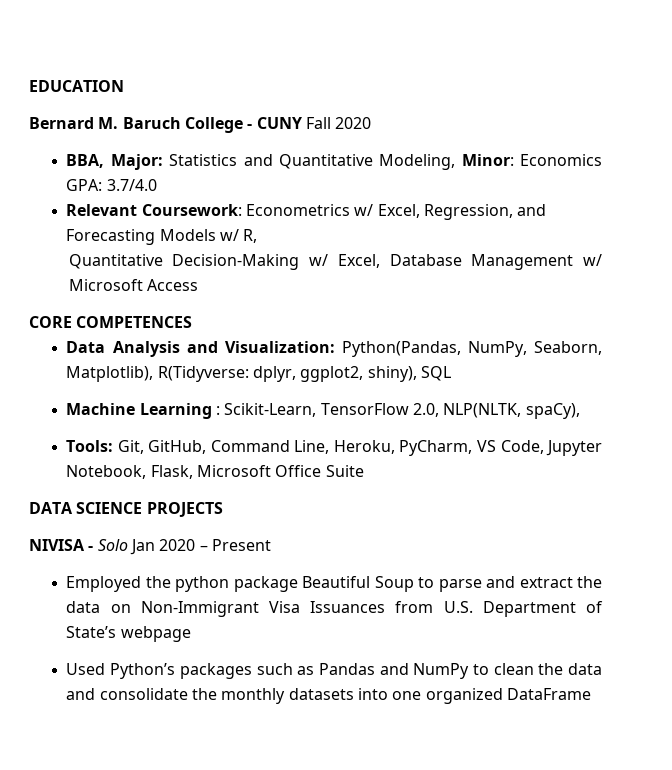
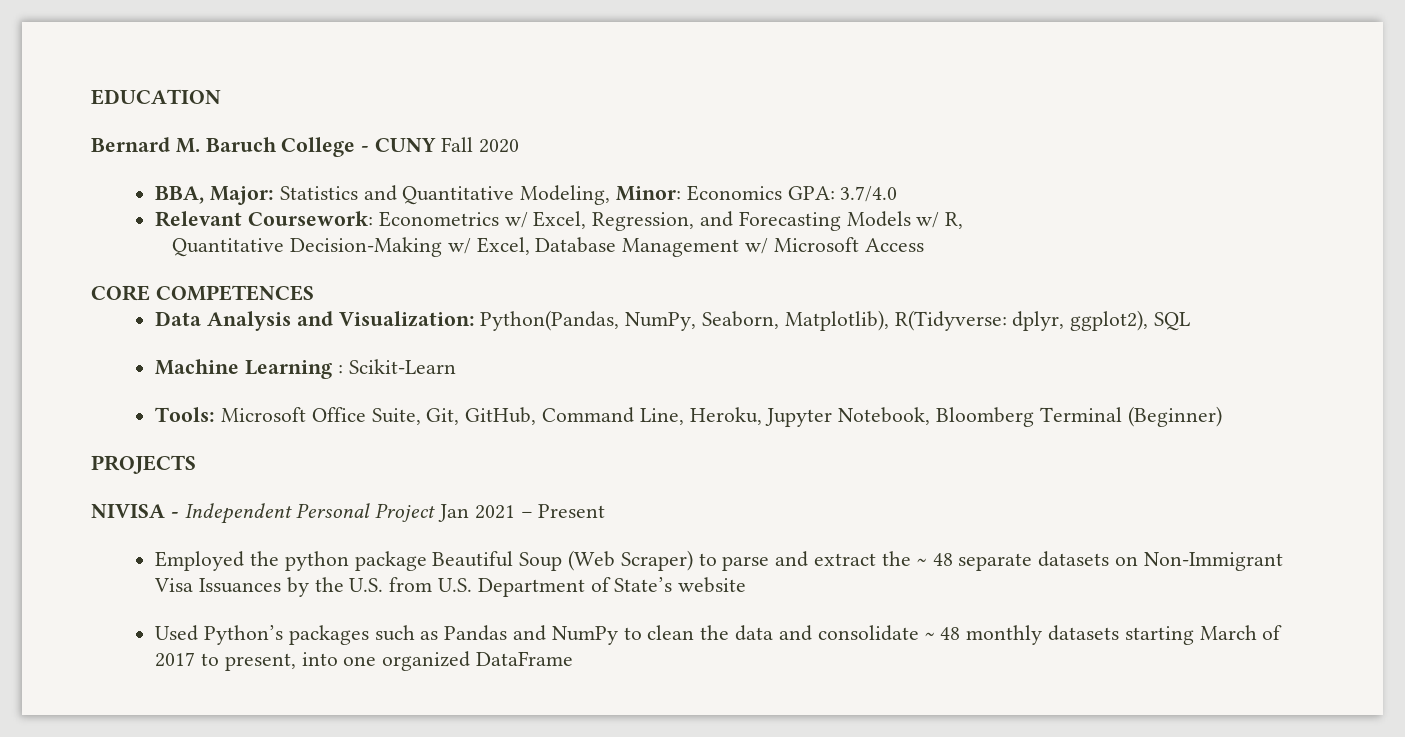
- Data Analysis and Visualization: Python(Pandas, NumPy, Seaborn, Matplotlib), R(Tidyverse: dplyr, ggplot2, shiny), SQL
+ Data Analysis and Visualization: Python(Pandas, NumPy, Seaborn, Matplotlib), R(Tidyverse: dplyr, ggplot2), SQL
- Machine Learning : Scikit-Learn, TensorFlow 2.0, NLP(NLTK, spaCy),
- Tools: Git, GitHub, Command Line, Heroku, PyCharm, VS Code, Jupyter Notebook, Flask, Microsoft Office Suite
- DATA SCIENCE PROJECTS
- NIVISA - Solo Jan 2020 – Present
+ Machine Learning : Scikit-Learn
+ Tools: Microsoft Office Suite, Git, GitHub, Command Line, Heroku, Jupyter Notebook, Bloomberg Terminal (Beginner)
+ PROJECTS
+ NIVISA - Independent Personal Project Jan 2021 – Present
- Employed the python package Beautiful Soup to parse and extract the data on Non-Immigrant Visa Issuances from U.S. Department of State’s webpage
+ Employed the python package Beautiful Soup (Web Scraper) to parse and extract the ~ 48 separate datasets on Non-Immigrant Visa Issuances by the U.S. from U.S. Department of State’s website
- Used Python’s packages such as Pandas and NumPy to clean the data and consolidate the monthly datasets into one organized DataFrame
+ Used Python’s packages such as Pandas and NumPy to clean the data and consolidate ~ 48 monthly datasets starting March of 2017 to present, into one organized DataFrame

